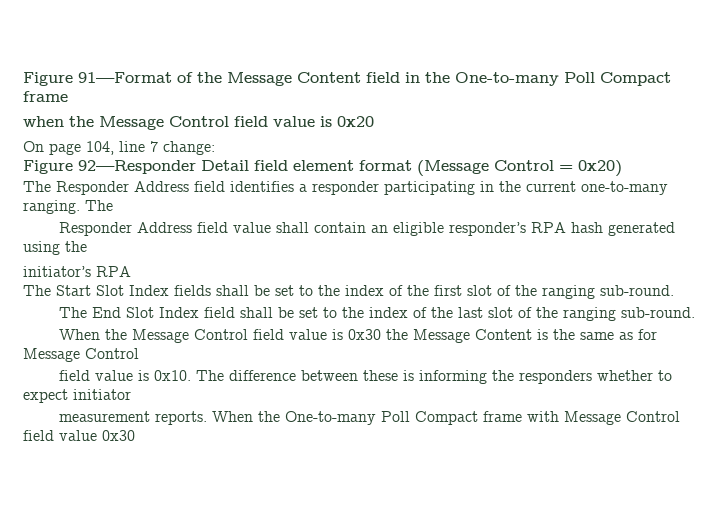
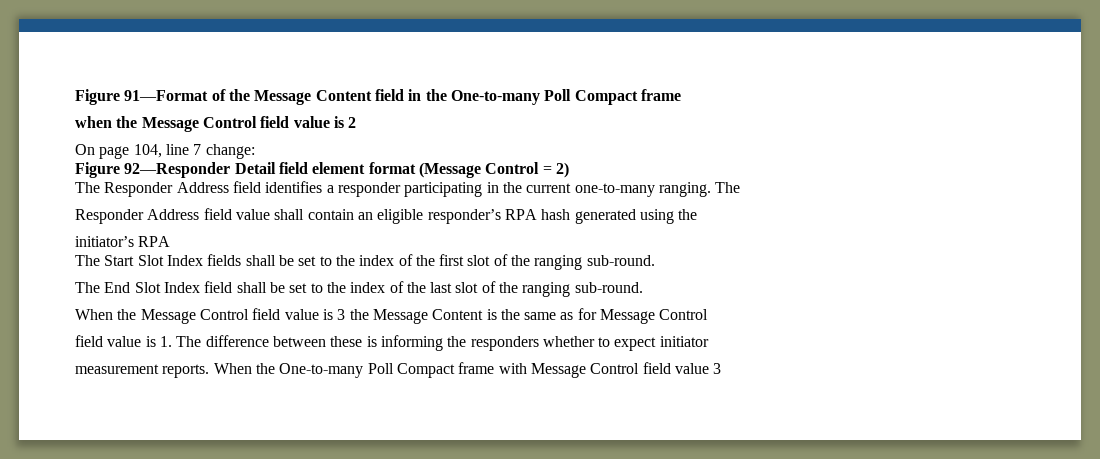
- when the Message Control field value is 0x20
+ when the Message Control field value is 2
- Figure 92—Responder Detail field element format (Message Control = 0x20)
+ Figure 92—Responder Detail field element format (Message Control = 2)
- When the Message Control field value is 0x30 the Message Content is the same as for Message Control
+ When the Message Control field value is 3 the Message Content is the same as for Message Control
- field value is 0x10. The difference between these is informing the responders whether to expect initiator
+ field value is 1. The difference between these is informing the responders whether to expect initiator
- When the One-to-many Poll Compact frame with Message Control field value 0x30
+ When the One-to-many Poll Compact frame with Message Control field value 3

